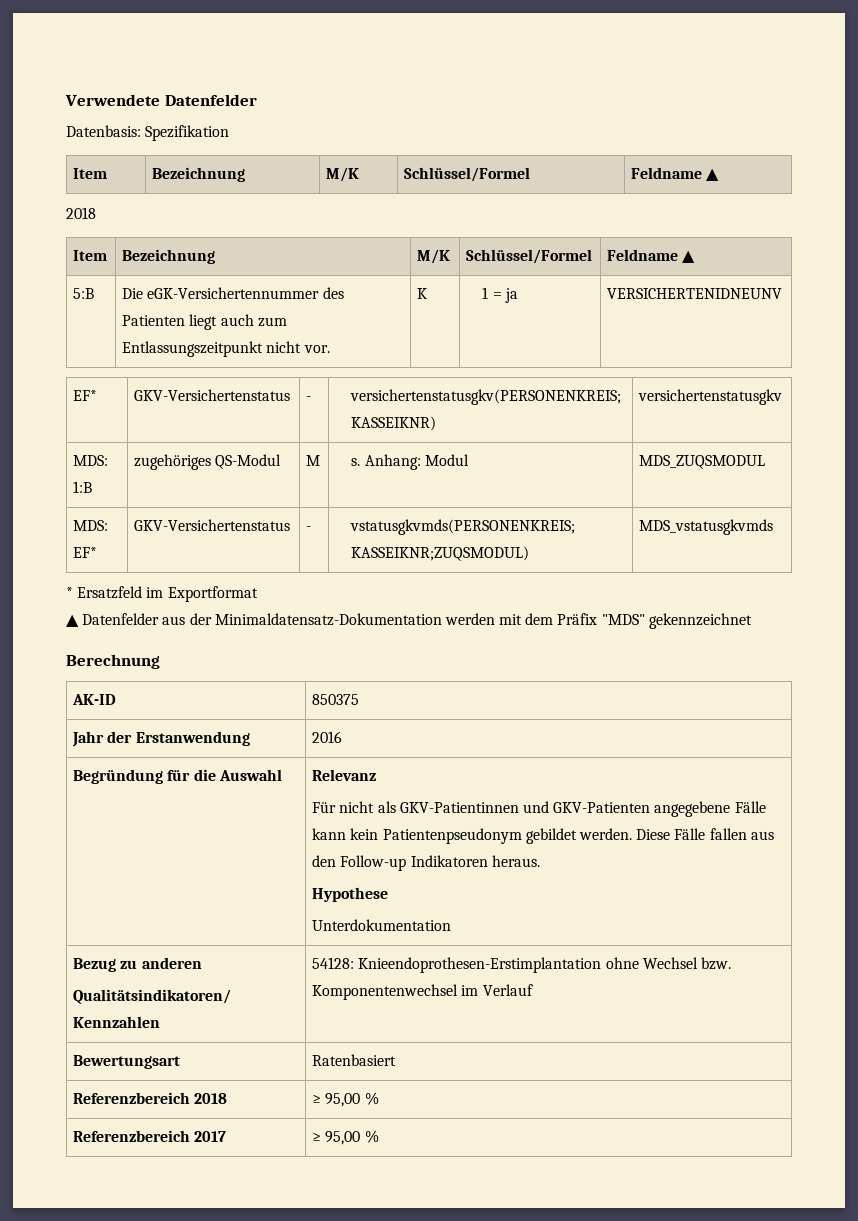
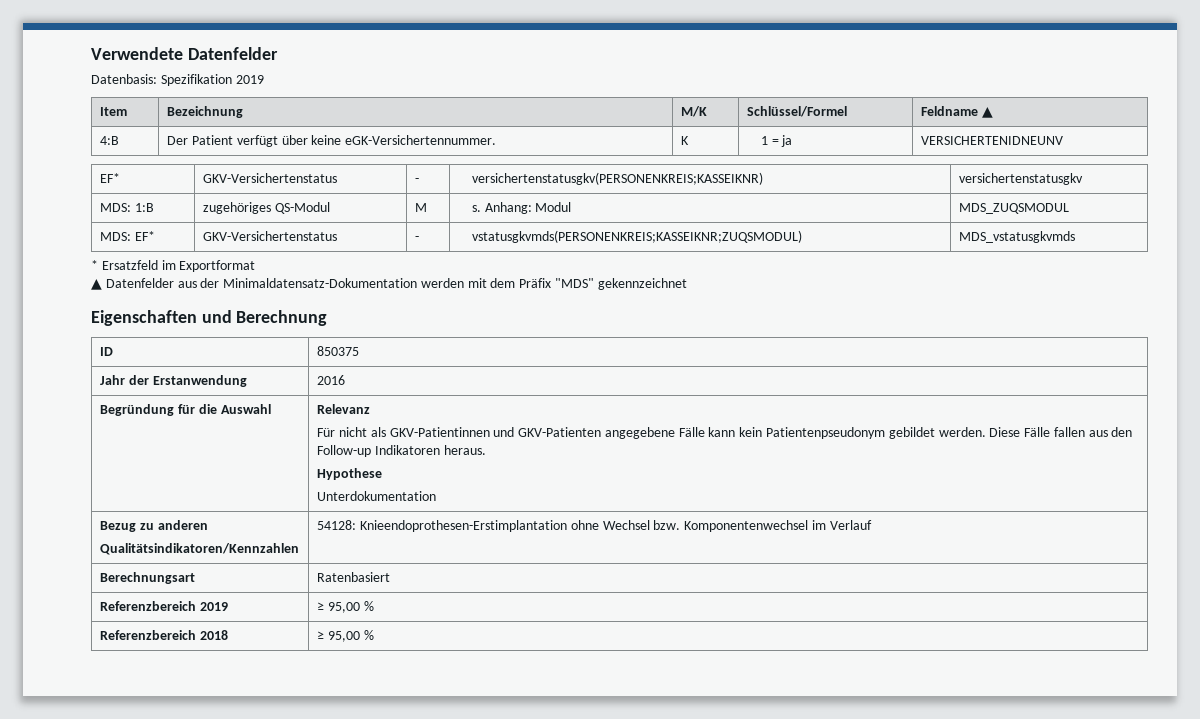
- Datenbasis: Spezifikation
+ Datenbasis: Spezifikation 2019
  Item | Bezeichnung | M/K | Schlüssel/Formel | Feldname ▲
- 2018
- Item | Bezeichnung | M/K | Schlüssel/Formel | Feldname ▲
- 5:B | Die eGK-Versichertennummer des Patienten liegt auch zum Entlassungszeitpunkt nicht vor. | K | 1 = ja | VERSICHERTENIDNEUNV
+ 4:B | Der Patient verfügt über keine eGK-Versichertennummer. | K | 1 = ja | VERSICHERTENIDNEUNV
- Berechnung
+ Eigenschaften und Berechnung
- AK-ID | 850375
+ ID | 850375
- Bewertungsart | Ratenbasiert
+ Berechnungsart | Ratenbasiert
+ Referenzbereich 2019 | ≥ 95,00 %
- Referenzbereich 2017 | ≥ 95,00 %

